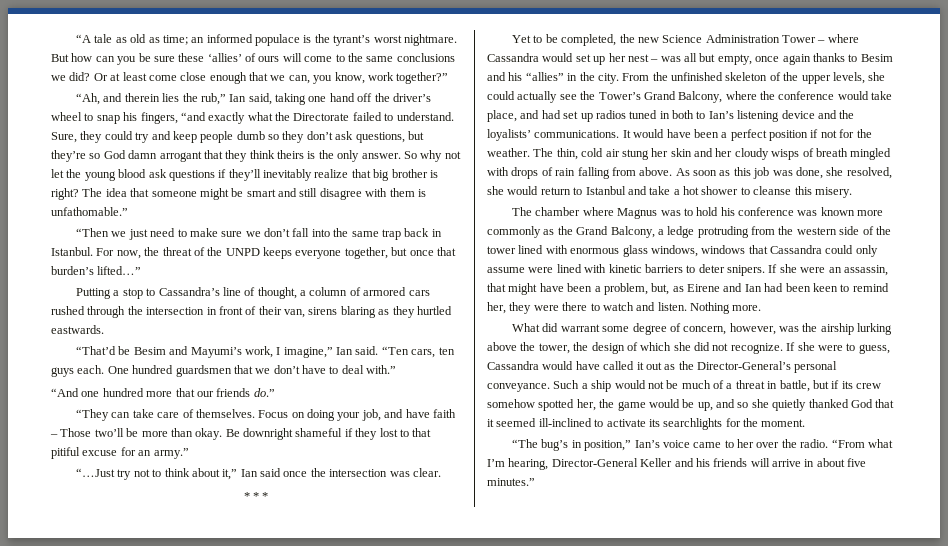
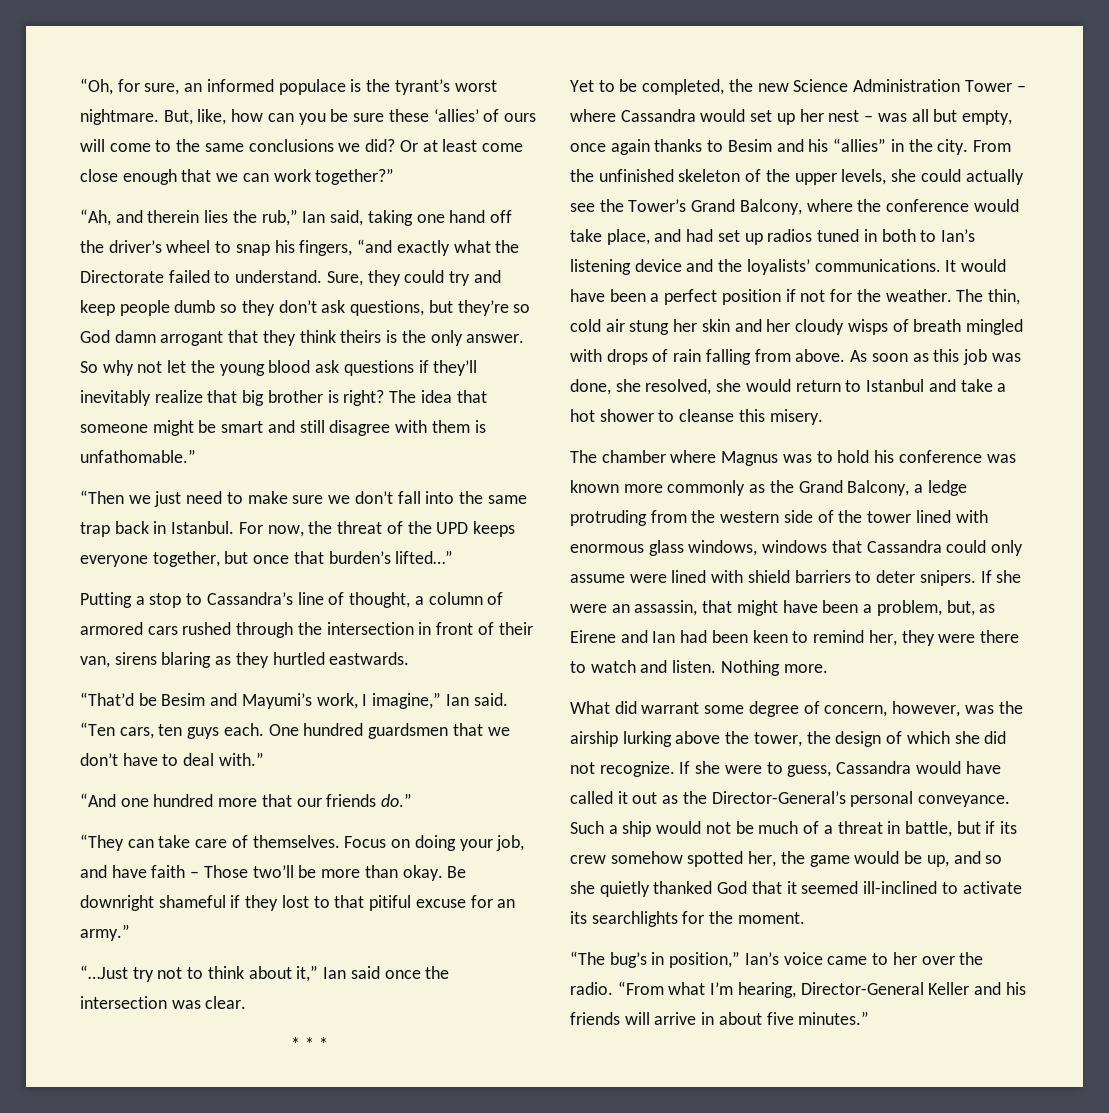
- “A tale as old as time; an informed populace is the tyrant’s worst nightmare.
+ “Oh, for sure, an informed populace is the tyrant’s worst nightmare.
- But how can you be sure these ‘allies’ of ours will come to the same conclusions we did?
+ But, like, how can you be sure these ‘allies’ of ours will come to the same conclusions we did?
- Or at least come close enough that we can, you know, work together?”
+ Or at least come close enough that we can work together?”
- For now, the threat of the UNPD keeps everyone together, but once that burden’s lifted…”
+ For now, the threat of the UPD keeps everyone together, but once that burden’s lifted…”
- The chamber where Magnus was to hold his conference was known more commonly as the Grand Balcony, a ledge protruding from the western side of the tower lined with enormous glass windows, windows that Cassandra could only assume were lined with kinetic barriers to deter snipers.
+ The chamber where Magnus was to hold his conference was known more commonly as the Grand Balcony, a ledge protruding from the western side of the tower lined with enormous glass windows, windows that Cassandra could only assume were lined with shield barriers to deter snipers.

